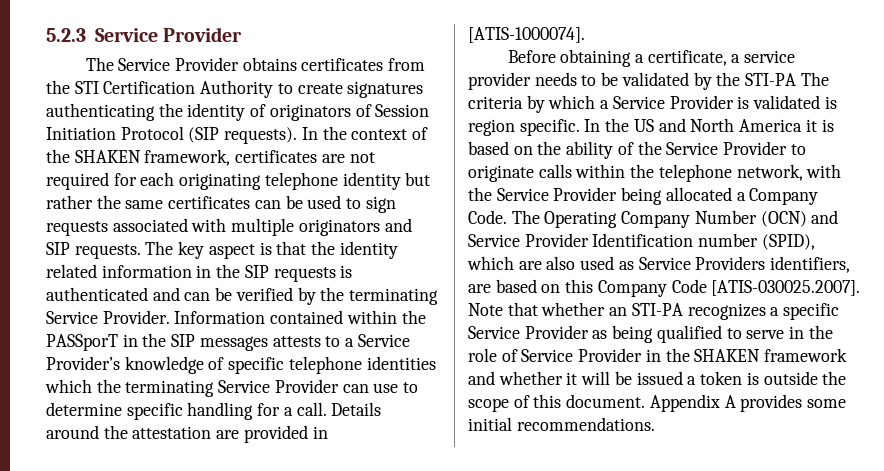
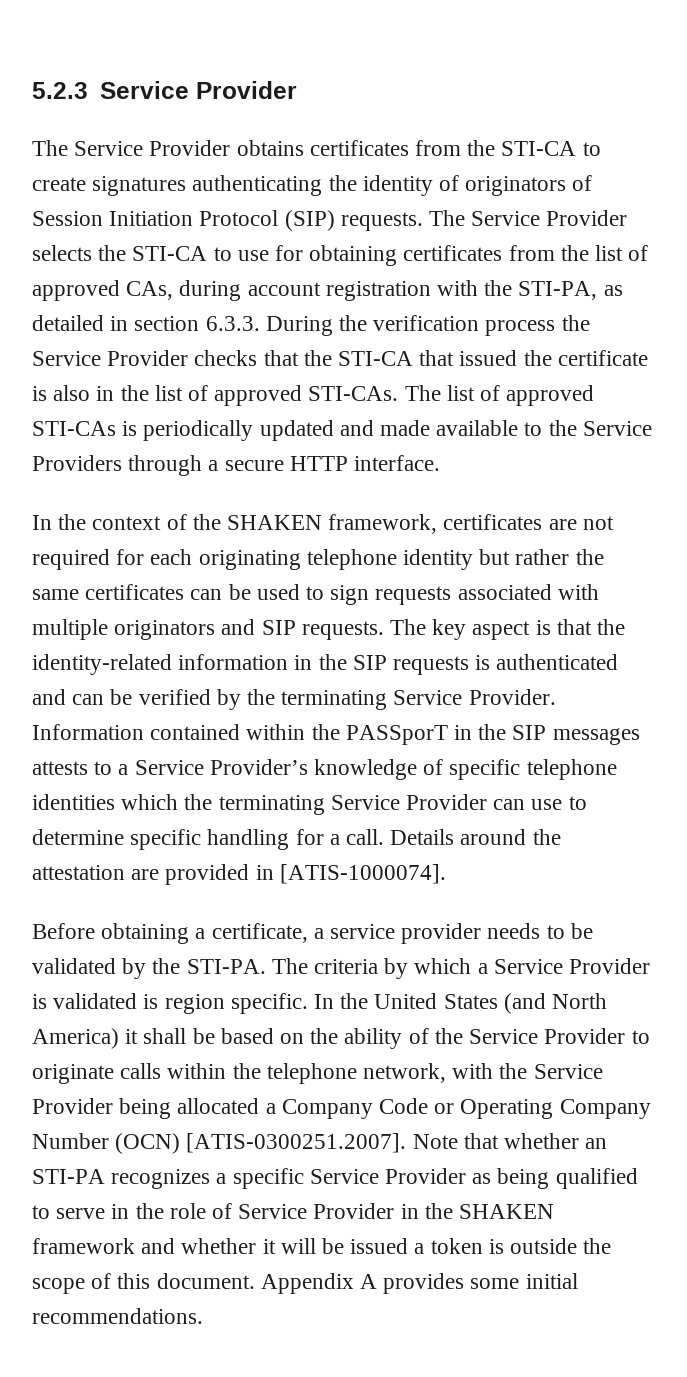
- The Service Provider obtains certificates from the STI Certification Authority to create signatures authenticating the identity of originators of Session Initiation Protocol (SIP requests). In the context of the SHAKEN framework, certificates are not required for each originating telephone identity but rather the same certificates can be used to sign requests associated with multiple originators and SIP requests.
+ The Service Provider obtains certificates from the STI-CA to create signatures authenticating the identity of originators of Session Initiation Protocol (SIP) requests. The Service Provider selects the STI-CA to use for obtaining certificates from the list of approved CAs, during account registration with the STI-PA, as detailed in section 6.3.3. During the verification process the Service Provider checks that the STI-CA that issued the certificate is also in the list of approved STI-CAs. The list of approved STI-CAs is periodically updated and made available to the Service Providers through a secure HTTP interface.
+ In the context of the SHAKEN framework, certificates are not required for each originating telephone identity but rather the same certificates can be used to sign requests associated with multiple originators and SIP requests.
- The key aspect is that the identity related information in the SIP requests is authenticated and can be verified by the terminating Service Provider.
+ The key aspect is that the identity-related information in the SIP requests is authenticated and can be verified by the terminating Service Provider.
- Before obtaining a certificate, a service provider needs to be validated by the STI-PA The criteria by which a Service Provider is validated is region specific.
+ Before obtaining a certificate, a service provider needs to be validated by the STI-PA. The criteria by which a Service Provider is validated is region specific.
- In the US and North America it is based on the ability of the Service Provider to originate calls within the telephone network, with the Service Provider being allocated a Company Code. The Operating Company Number (OCN) and Service Provider Identification number (SPID), which are also used as Service Providers identifiers, are based on this Company Code [ATIS-030025.2007]. Note that whether an STI-PA recognizes a specific Service Provider as being qualified to serve in the role of Service Provider in the SHAKEN framework and whether it will be issued a token is outside the scope of this document.
+ In the United States (and North America) it shall be based on the ability of the Service Provider to originate calls within the telephone network, with the Service Provider being allocated a Company Code or Operating Company Number (OCN) [ATIS-0300251.2007]. Note that whether an STI-PA recognizes a specific Service Provider as being qualified to serve in the role of Service Provider in the SHAKEN framework and whether it will be issued a token is outside the scope of this document.

